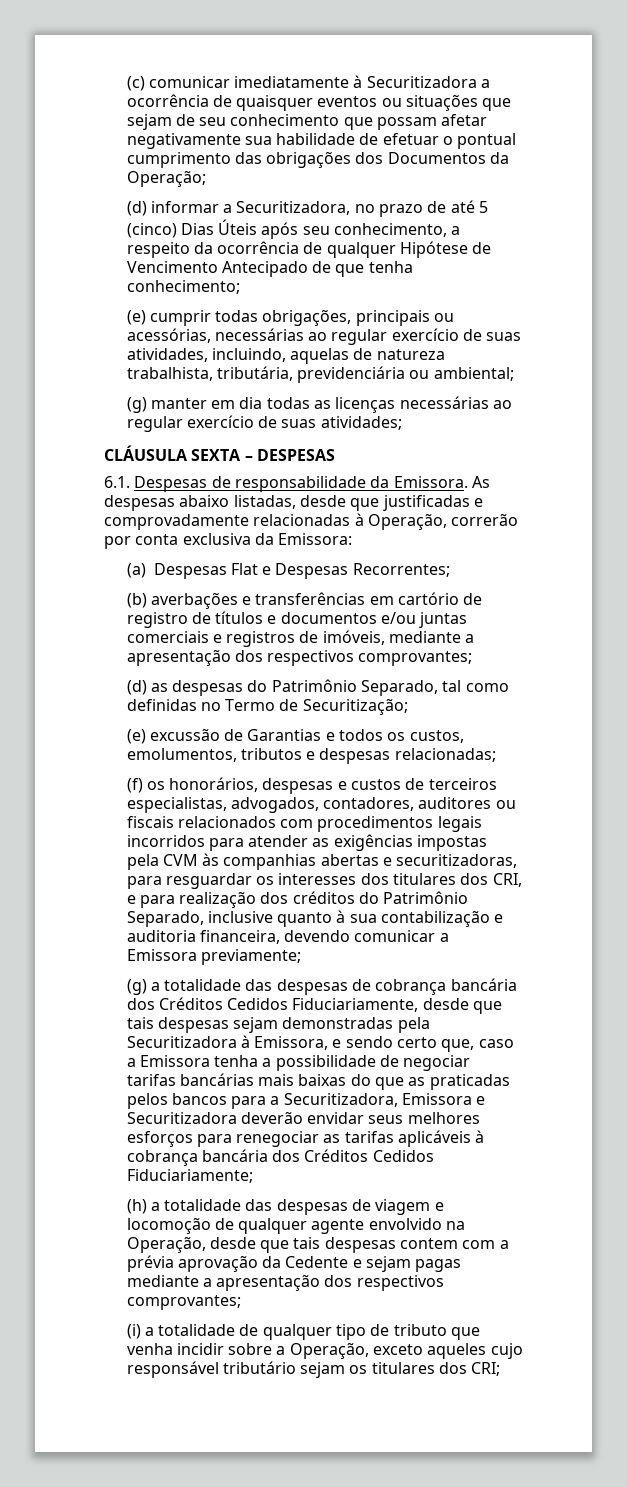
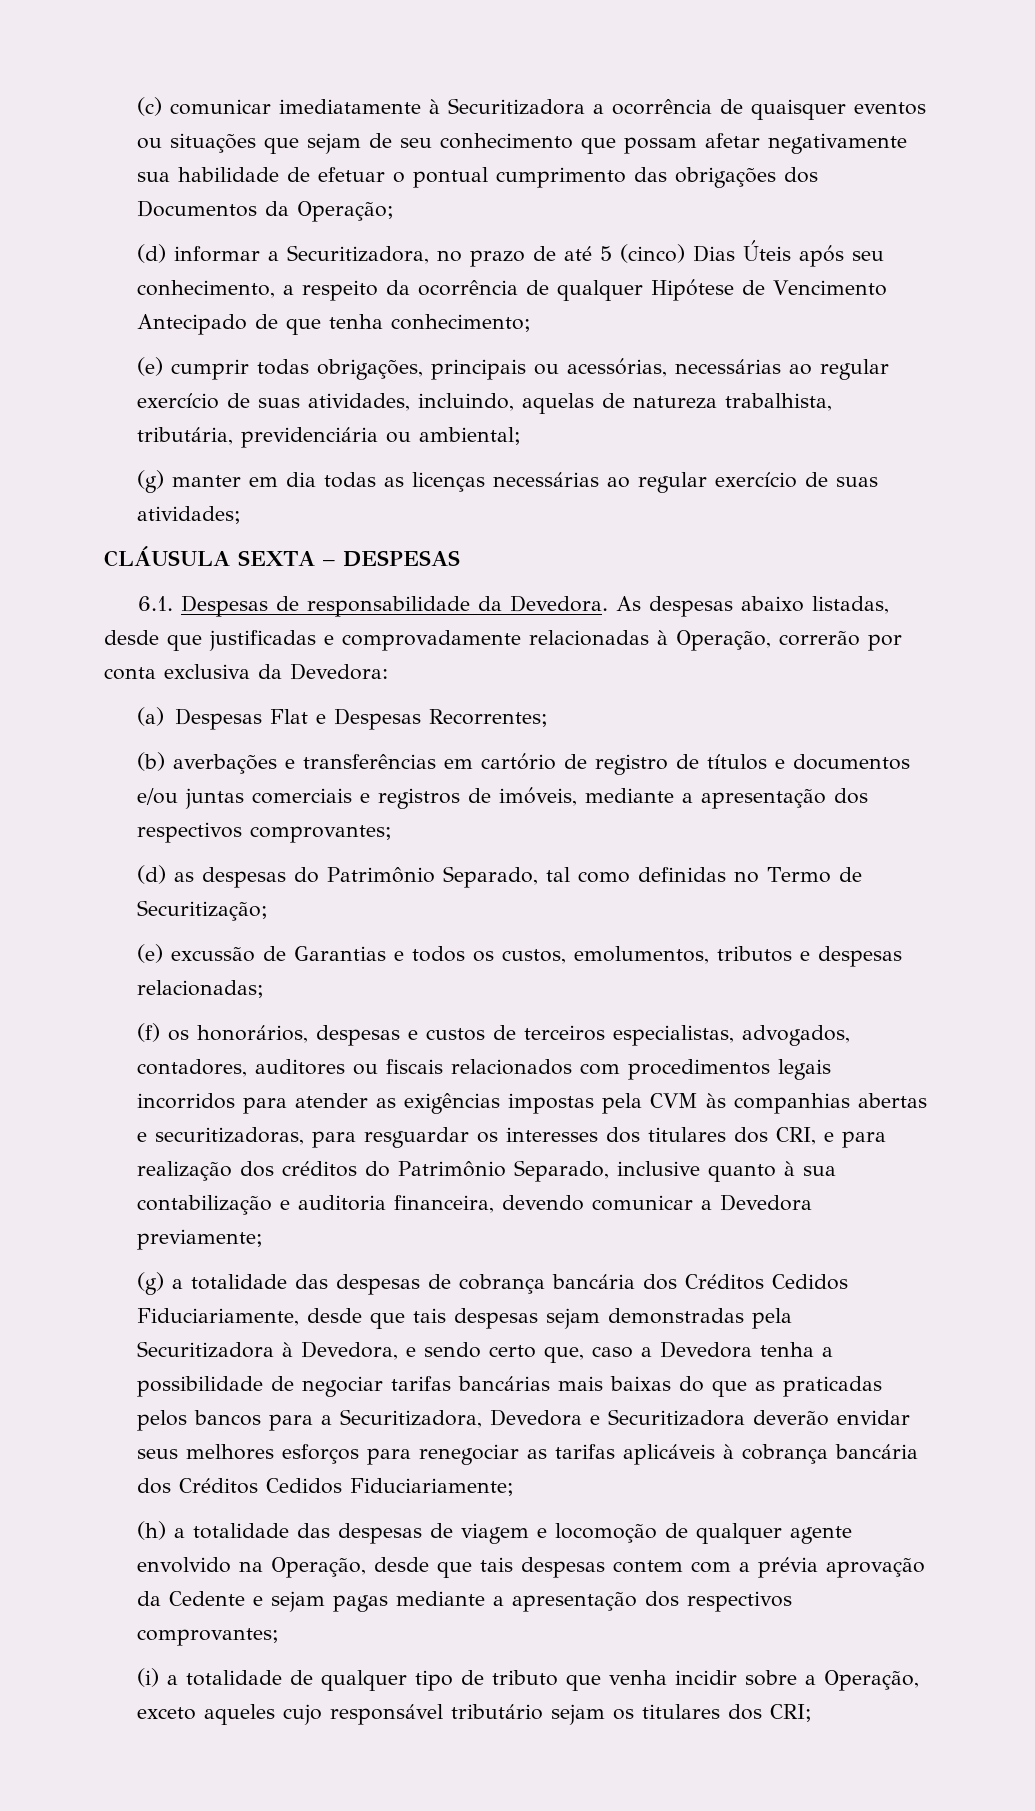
- 6.1. Despesas de responsabilidade da Emissora.
+ 6.1. Despesas de responsabilidade da Devedora.
- As despesas abaixo listadas, desde que justificadas e comprovadamente relacionadas à Operação, correrão por conta exclusiva da Emissora:
+ As despesas abaixo listadas, desde que justificadas e comprovadamente relacionadas à Operação, correrão por conta exclusiva da Devedora:
- (f) os honorários, despesas e custos de terceiros especialistas, advogados, contadores, auditores ou fiscais relacionados com procedimentos legais incorridos para atender as exigências impostas pela CVM às companhias abertas e securitizadoras, para resguardar os interesses dos titulares dos CRI, e para realização dos créditos do Patrimônio Separado, inclusive quanto à sua contabilização e auditoria financeira, devendo comunicar a Emissora previamente;
+ (f) os honorários, despesas e custos de terceiros especialistas, advogados, contadores, auditores ou fiscais relacionados com procedimentos legais incorridos para atender as exigências impostas pela CVM às companhias abertas e securitizadoras, para resguardar os interesses dos titulares dos CRI, e para realização dos créditos do Patrimônio Separado, inclusive quanto à sua contabilização e auditoria financeira, devendo comunicar a Devedora previamente;
- (g) a totalidade das despesas de cobrança bancária dos Créditos Cedidos Fiduciariamente, desde que tais despesas sejam demonstradas pela Securitizadora à Emissora, e sendo certo que, caso a Emissora tenha a possibilidade de negociar tarifas bancárias mais baixas do que as praticadas pelos bancos para a Securitizadora, Emissora e Securitizadora deverão envidar seus melhores esforços para renegociar as tarifas aplicáveis à cobrança bancária dos Créditos Cedidos Fiduciariamente;
+ (g) a totalidade das despesas de cobrança bancária dos Créditos Cedidos Fiduciariamente, desde que tais despesas sejam demonstradas pela Securitizadora à Devedora, e sendo certo que, caso a Devedora tenha a possibilidade de negociar tarifas bancárias mais baixas do que as praticadas pelos bancos para a Securitizadora, Devedora e Securitizadora deverão envidar seus melhores esforços para renegociar as tarifas aplicáveis à cobrança bancária dos Créditos Cedidos Fiduciariamente;

